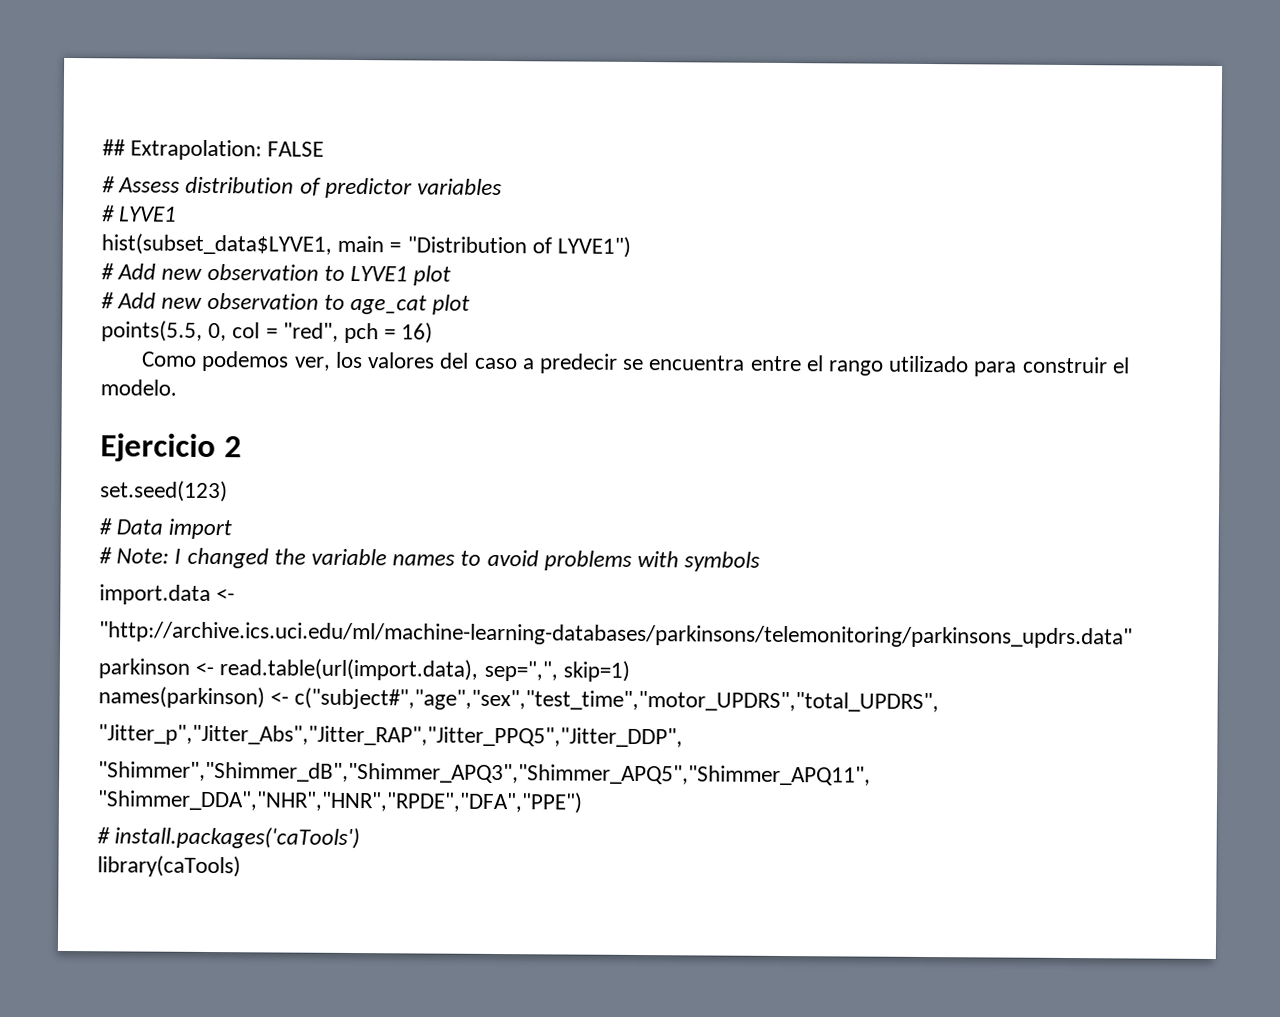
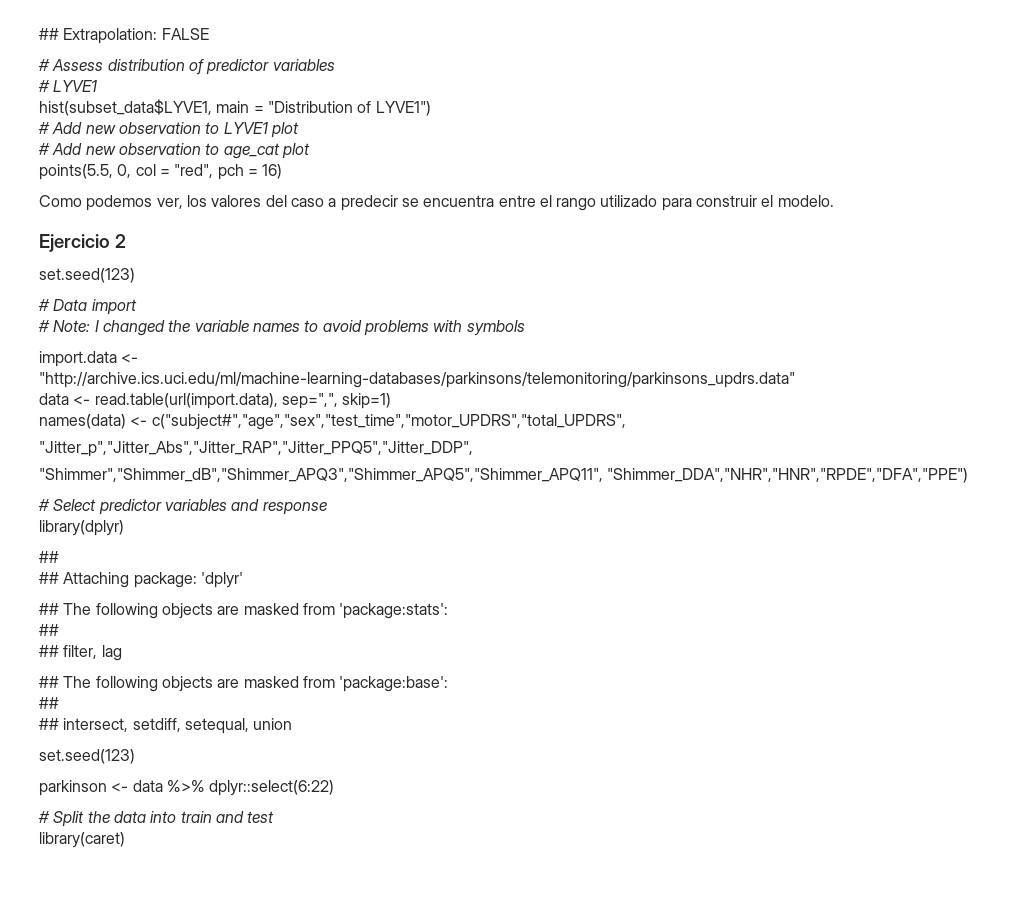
- parkinson <- read.table(url(import.data), sep=",", skip=1)
+ data <- read.table(url(import.data), sep=",", skip=1)
- names(parkinson) <- c("subject#","age","sex","test_time","motor_UPDRS","total_UPDRS",
+ names(data) <- c("subject#","age","sex","test_time","motor_UPDRS","total_UPDRS",
- # install.packages('caTools')
- library(caTools)
+ # Select predictor variables and response
+ library(dplyr)
+ ##
+ ## Attaching package: 'dplyr'
+ ## The following objects are masked from 'package:stats':
+ ##
+ ## filter, lag
+ ## The following objects are masked from 'package:base':
+ ##
+ ## intersect, setdiff, setequal, union
+ set.seed(123)
+ parkinson <- data %>% dplyr::select(6:22)
+ # Split the data into train and test
+ library(caret)

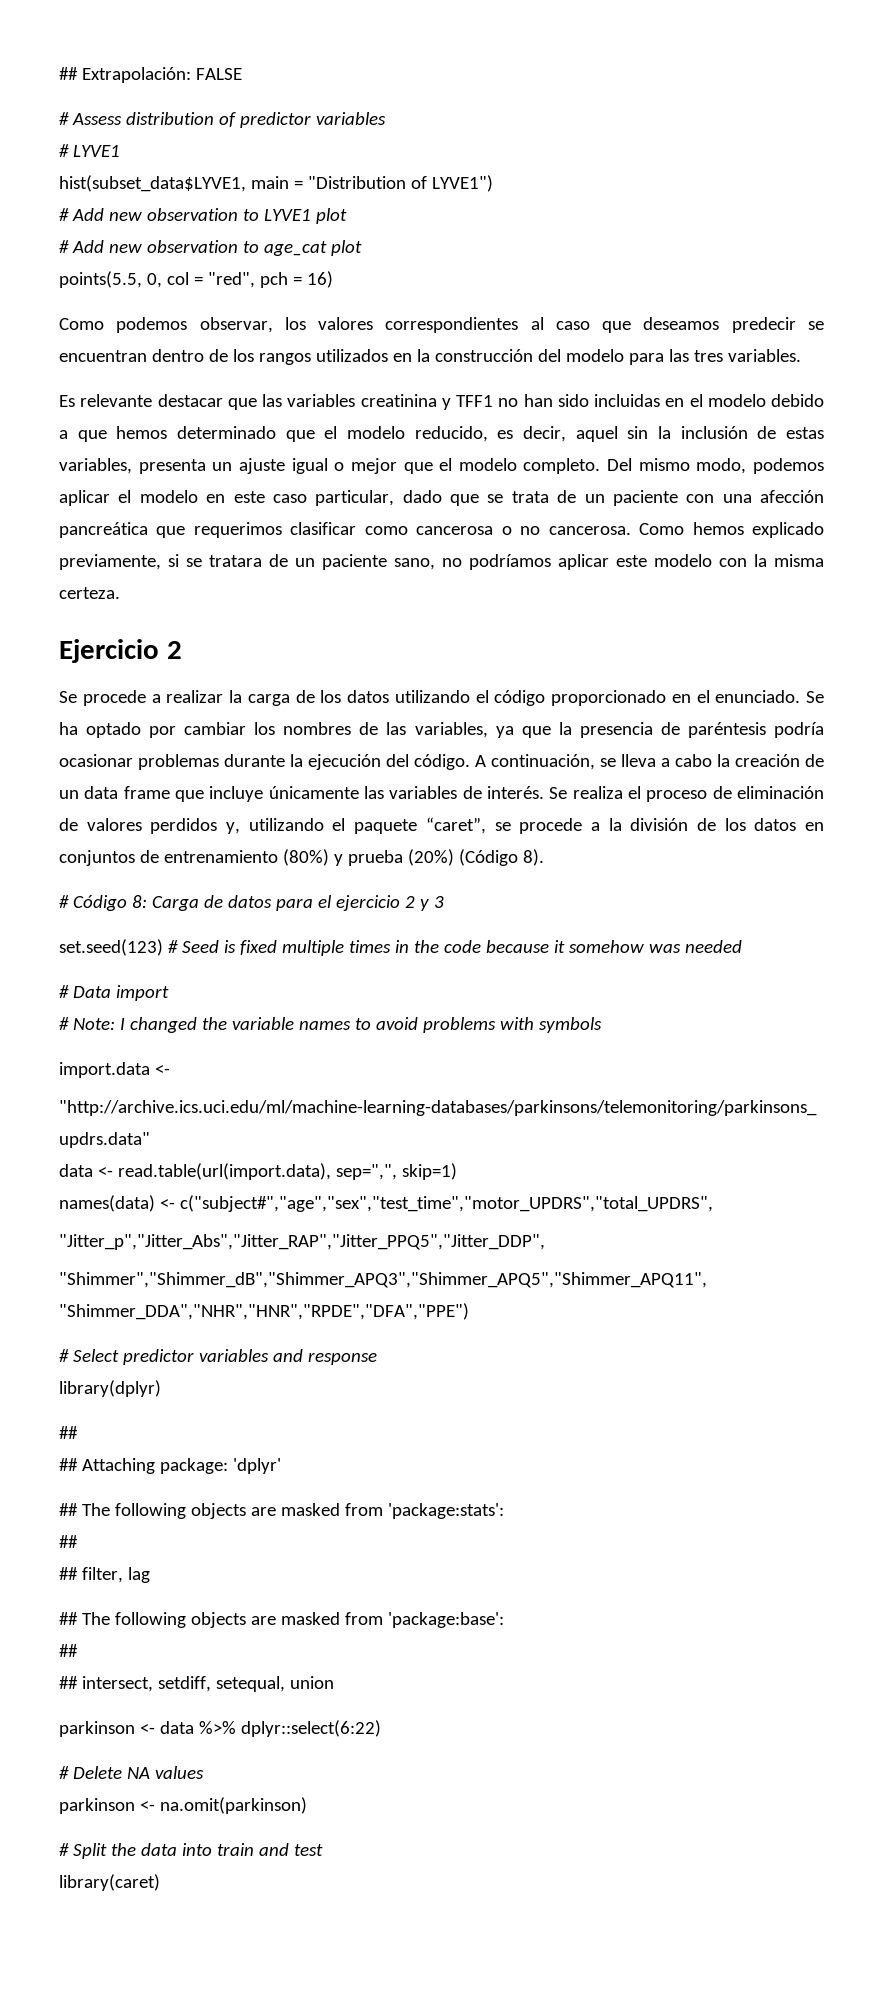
- ## Extrapolation: FALSE
+ ## Extrapolación: FALSE
- Como podemos ver, los valores del caso a predecir se encuentra entre el rango utilizado para construir el modelo.
+ Como podemos observar, los valores correspondientes al caso que deseamos predecir se encuentran dentro de los rangos utilizados en la construcción del modelo para las tres variables.
+ Es relevante destacar que las variables creatinina y TFF1 no han sido incluidas en el modelo debido a que hemos determinado que el modelo reducido, es decir, aquel sin la inclusión de estas variables, presenta un ajuste igual o mejor que el modelo completo. Del mismo modo, podemos aplicar el modelo en este caso particular, dado que se trata de un paciente con una afección pancreática que requerimos clasificar como cancerosa o no cancerosa. Como hemos explicado previamente, si se tratara de un paciente sano, no podríamos aplicar este modelo con la misma certeza.
  Ejercicio 2
- set.seed(123)
+ Se procede a realizar la carga de los datos utilizando el código proporcionado en el enunciado. Se ha optado por cambiar los nombres de las variables, ya que la presencia de paréntesis podría ocasionar problemas durante la ejecución del código. A continuación, se lleva a cabo la creación de un data frame que incluye únicamente las variables de interés. Se realiza el proceso de eliminación de valores perdidos y, utilizando el paquete “caret”, se procede a la división de los datos en conjuntos de entrenamiento (80%) y prueba (20%) (Código 8).
+ # Código 8: Carga de datos para el ejercicio 2 y 3
+ set.seed(123) # Seed is fixed multiple times in the code because it somehow was needed
  ## intersect, setdiff, setequal, union
- set.seed(123)
+ # Delete NA values
+ parkinson <- na.omit(parkinson)

